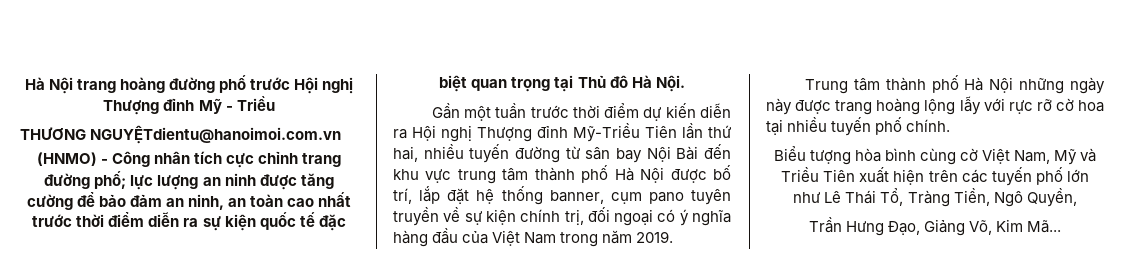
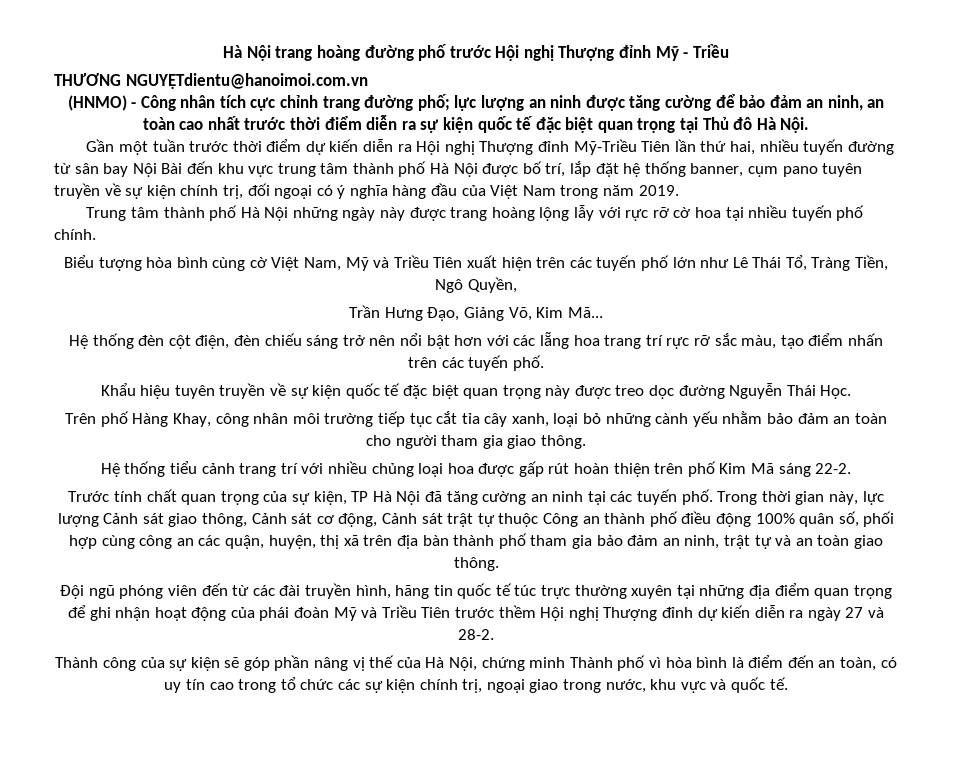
+ Hệ thống đèn cột điện, đèn chiếu sáng trở nên nổi bật hơn với các lẵng hoa trang trí rực rỡ sắc màu, tạo điểm nhấn trên các tuyến phố.
+ Khẩu hiệu tuyên truyền về sự kiện quốc tế đặc biệt quan trọng này được treo dọc đường Nguyễn Thái Học.
+ Trên phố Hàng Khay, công nhân môi trường tiếp tục cắt tỉa cây xanh, loại bỏ những cành yếu nhằm bảo đảm an toàn cho người tham gia giao thông.
+ Hệ thống tiểu cảnh trang trí với nhiều chủng loại hoa được gấp rút hoàn thiện trên phố Kim Mã sáng 22-2.
+ Trước tính chất quan trọng của sự kiện, TP Hà Nội đã tăng cường an ninh tại các tuyến phố. Trong thời gian này, lực lượng Cảnh sát giao thông, Cảnh sát cơ động, Cảnh sát trật tự thuộc Công an thành phố điều động 100% quân số, phối hợp cùng công an các quận, huyện, thị xã trên địa bàn thành phố tham gia bảo đảm an ninh, trật tự và an toàn giao thông.
+ Đội ngũ phóng viên đến từ các đài truyền hình, hãng tin quốc tế túc trực thường xuyên tại những địa điểm quan trọng để ghi nhận hoạt động của phái đoàn Mỹ và Triều Tiên trước thềm Hội nghị Thượng đỉnh dự kiến diễn ra ngày 27 và 28-2.
+ Thành công của sự kiện sẽ góp phần nâng vị thế của Hà Nội, chứng minh Thành phố vì hòa bình là điểm đến an toàn, có uy tín cao trong tổ chức các sự kiện chính trị, ngoại giao trong nước, khu vực và quốc tế.

